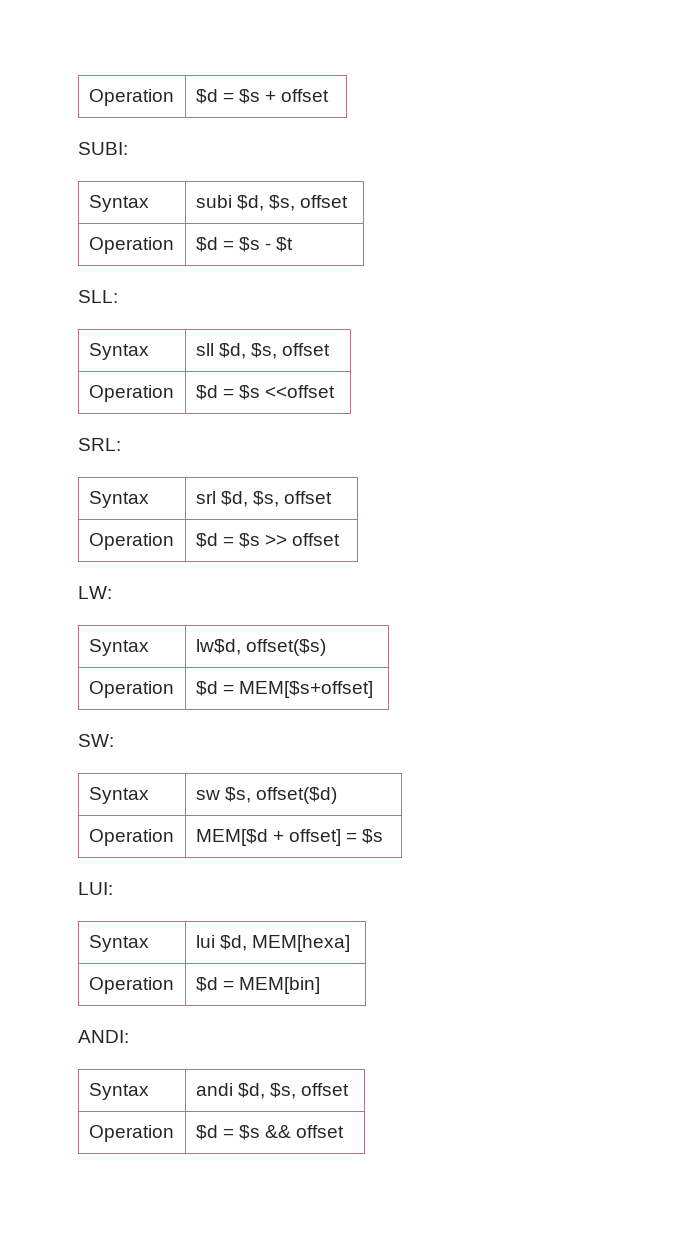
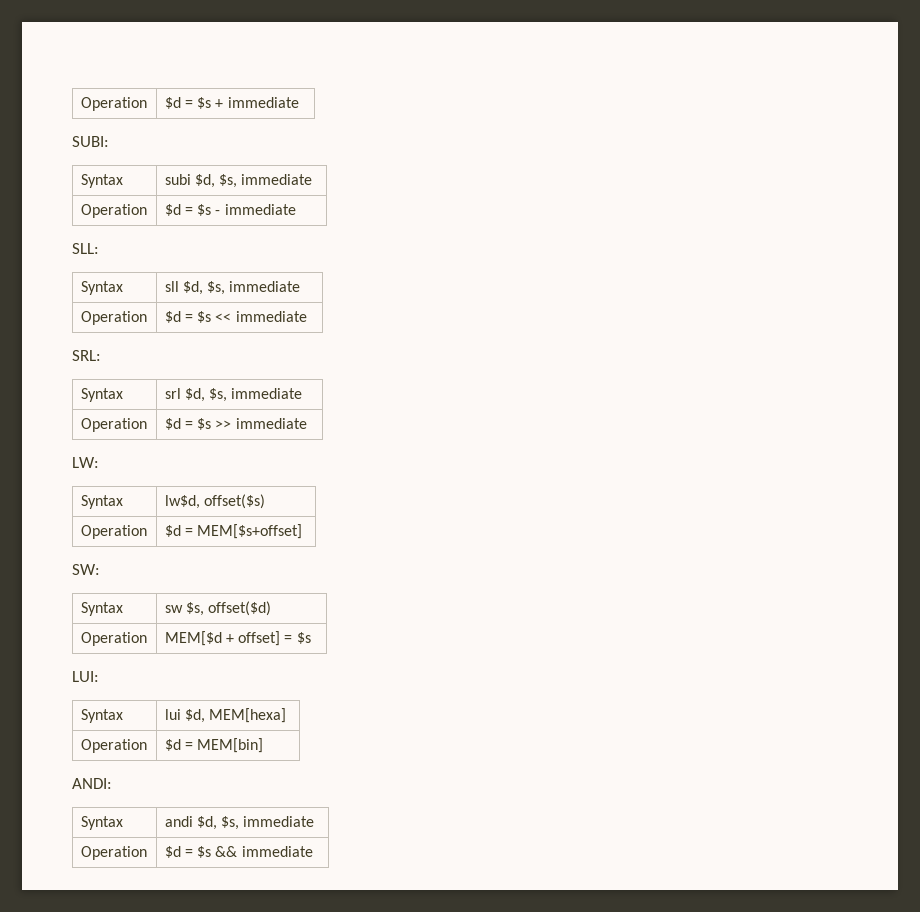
- Operation | $d = $s + offset
+ Operation | $d = $s + immediate
- Syntax | subi $d, $s, offset
+ Syntax | subi $d, $s, immediate
- Operation | $d = $s - $t
+ Operation | $d = $s - immediate
- Syntax | sll $d, $s, offset
- Operation | $d = $s <<offset
+ Syntax | sll $d, $s, immediate
+ Operation | $d = $s << immediate
- Syntax | srl $d, $s, offset
+ Syntax | srl $d, $s, immediate
- Operation | $d = $s >> offset
+ Operation | $d = $s >> immediate
- Syntax | andi $d, $s, offset
+ Syntax | andi $d, $s, immediate
- Operation | $d = $s && offset
+ Operation | $d = $s && immediate

